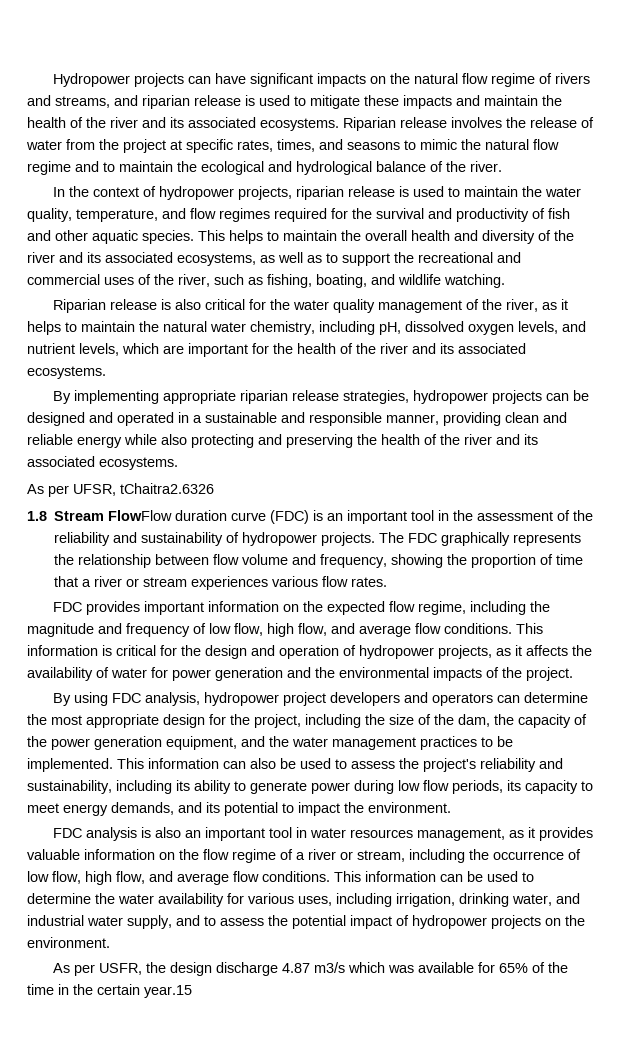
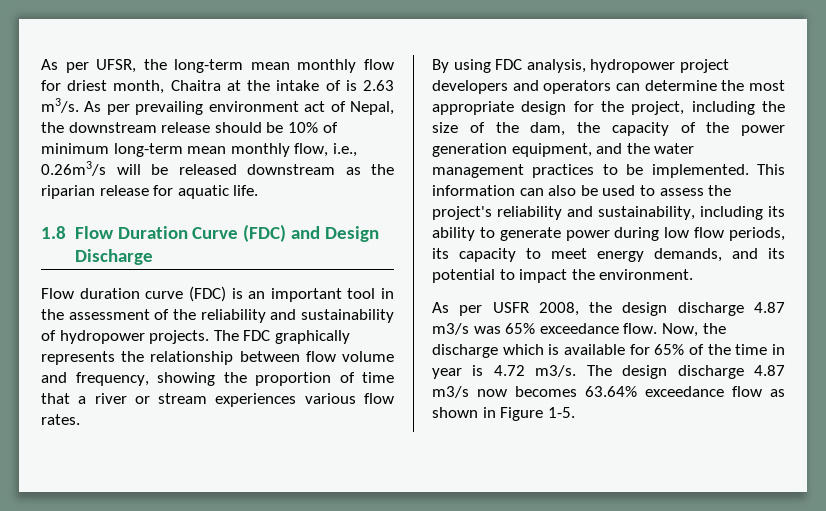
- Hydropower projects can have significant impacts on the natural flow regime of rivers and streams, and riparian release is used to mitigate these impacts and maintain the health of the river and its associated ecosystems. Riparian release involves the release of water from the project at specific rates, times, and seasons to mimic the natural flow regime and to maintain the ecological and hydrological balance of the river.
- In the context of hydropower projects, riparian release is used to maintain the water quality, temperature, and flow regimes required for the survival and productivity of fish and other aquatic species. This helps to maintain the overall health and diversity of the river and its associated ecosystems, as well as to support the recreational and commercial uses of the river, such as fishing, boating, and wildlife watching.
- Riparian release is also critical for the water quality management of the river, as it helps to maintain the natural water chemistry, including pH, dissolved oxygen levels, and nutrient levels, which are important for the health of the river and its associated ecosystems.
- By implementing appropriate riparian release strategies, hydropower projects can be designed and operated in a sustainable and responsible manner, providing clean and reliable energy while also protecting and preserving the health of the river and its associated ecosystems.
- As per UFSR, tChaitra2.6326
- 1.8 Stream FlowFlow duration curve (FDC) is an important tool in the assessment of the reliability and sustainability of hydropower projects.
+ As per UFSR, the long-term mean monthly flow for driest month, Chaitra at the intake of is 2.63 m3/s. As per prevailing environment act of Nepal, the downstream release should be 10% of minimum long-term mean monthly flow, i.e., 0.26m3/s will be released downstream as the riparian release for aquatic life.
+ 1.8 Flow Duration Curve (FDC) and Design Discharge
+ Flow duration curve (FDC) is an important tool in the assessment of the reliability and sustainability of hydropower projects.
- FDC provides important information on the expected flow regime, including the magnitude and frequency of low flow, high flow, and average flow conditions. This information is critical for the design and operation of hydropower projects, as it affects the availability of water for power generation and the environmental impacts of the project.
- FDC analysis is also an important tool in water resources management, as it provides valuable information on the flow regime of a river or stream, including the occurrence of low flow, high flow, and average flow conditions. This information can be used to determine the water availability for various uses, including irrigation, drinking water, and industrial water supply, and to assess the potential impact of hydropower projects on the environment.
- As per USFR, the design discharge 4.87 m3/s which was available for 65% of the time in the certain year.15
+ As per USFR 2008, the design discharge 4.87 m3/s was 65% exceedance flow. Now, the discharge which is available for 65% of the time in year is 4.72 m3/s. The design discharge 4.87 m3/s now becomes 63.64% exceedance flow as shown in Figure 1-5.

